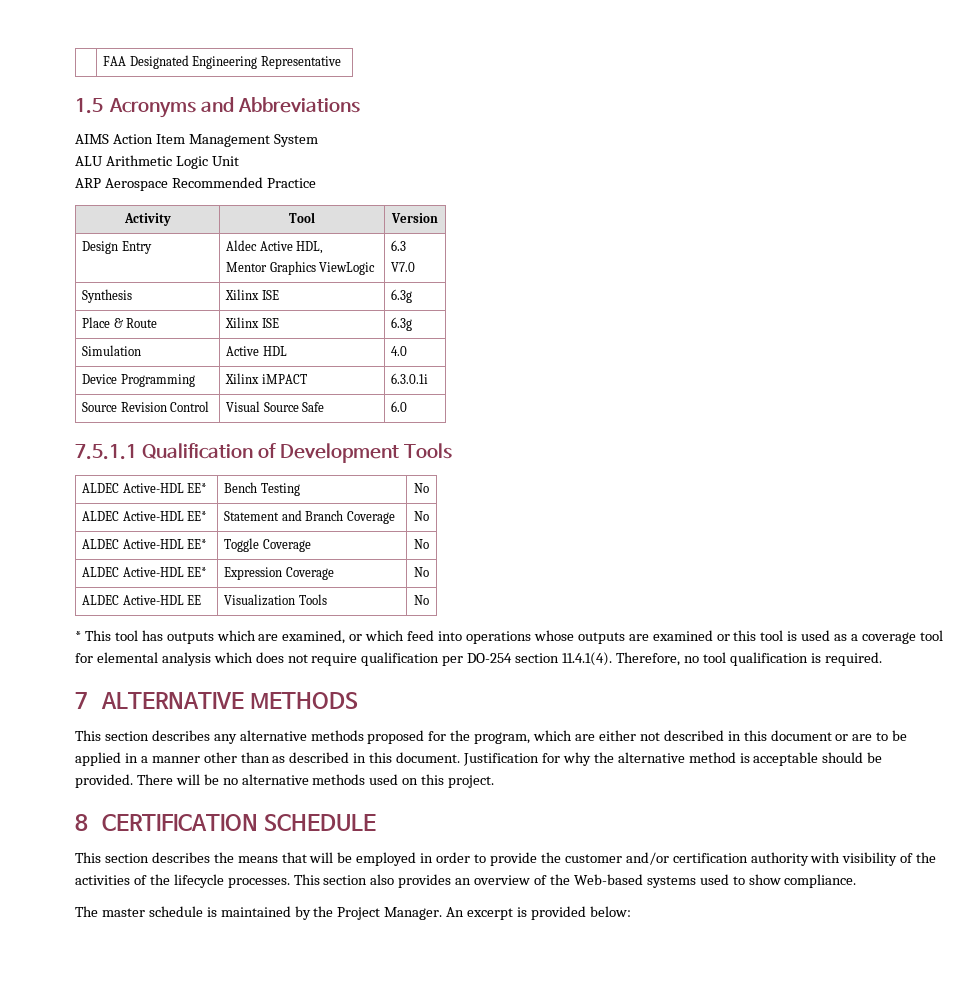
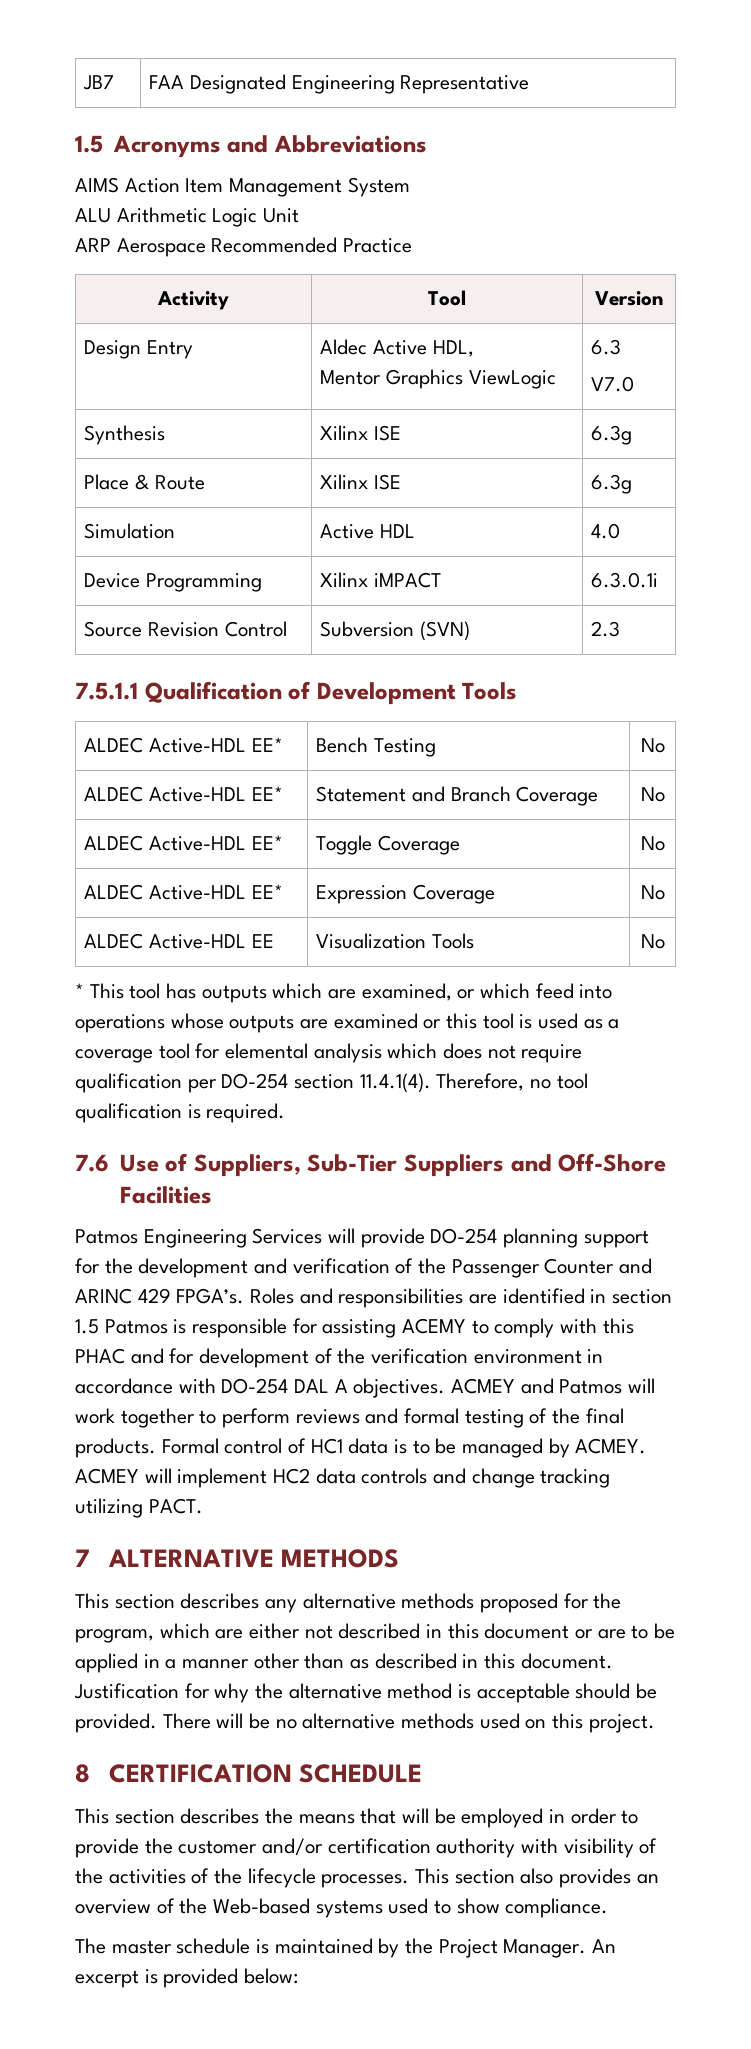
- | FAA Designated Engineering Representative
+ JB7 | FAA Designated Engineering Representative
- Source Revision Control | Visual Source Safe | 6.0
+ Source Revision Control | Subversion (SVN) | 2.3
+ 7.6 Use of Suppliers, Sub-Tier Suppliers and Off-Shore Facilities
+ Patmos Engineering Services will provide DO-254 planning support for the development and verification of the Passenger Counter and ARINC 429 FPGA’s. Roles and responsibilities are identified in section 1.5 Patmos is responsible for assisting ACEMY to comply with this PHAC and for development of the verification environment in accordance with DO-254 DAL A objectives. ACMEY and Patmos will work together to perform reviews and formal testing of the final products. Formal control of HC1 data is to be managed by ACMEY. ACMEY will implement HC2 data controls and change tracking utilizing PACT.

